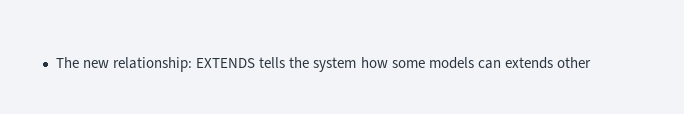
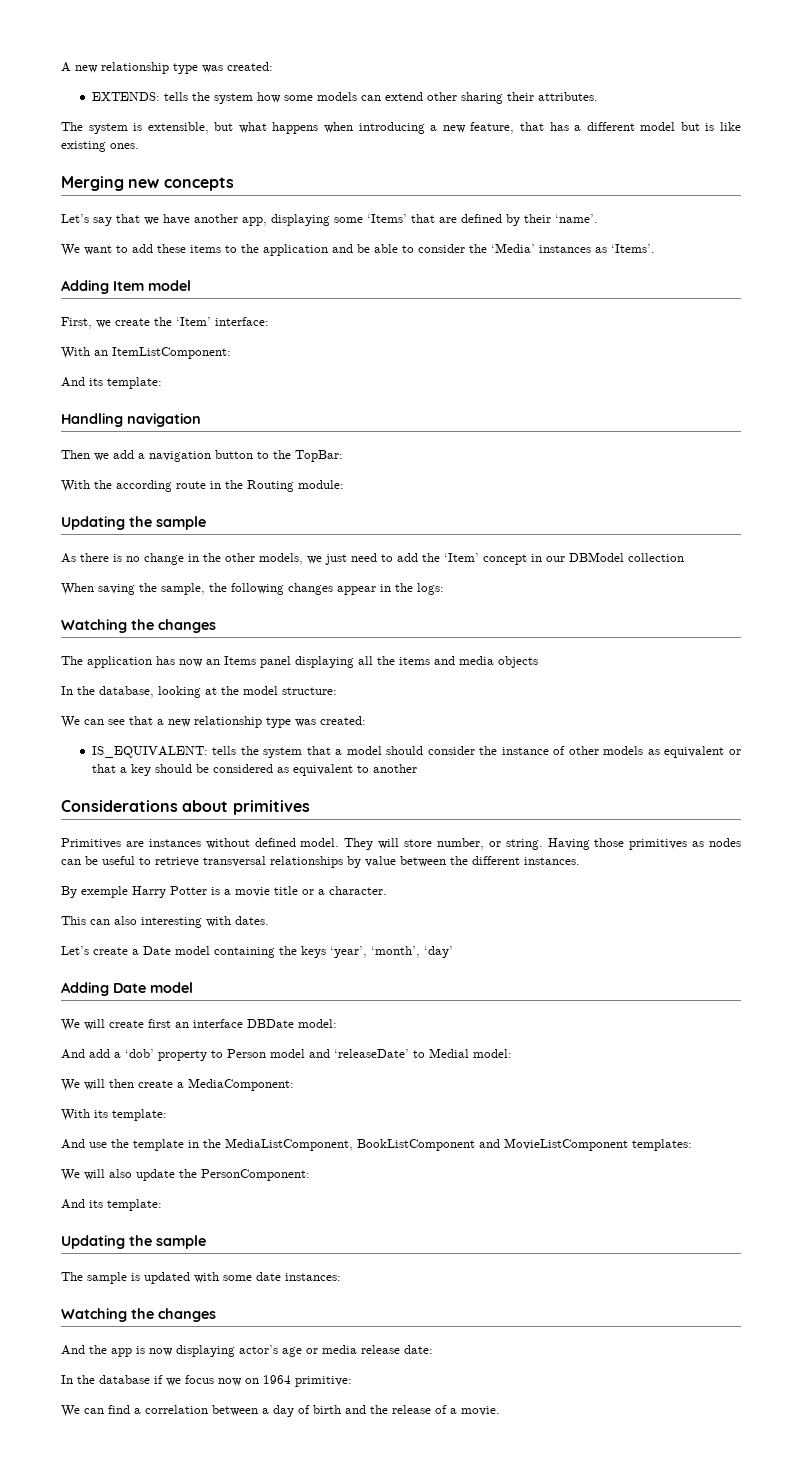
- The new relationship: EXTENDS tells the system how some models can extends other
+ A new relationship type was created:
+ EXTENDS: tells the system how some models can extend other sharing their attributes.
+ The system is extensible, but what happens when introducing a new feature, that has a different model but is like existing ones.
+ Merging new concepts
+ Let’s say that we have another app, displaying some ‘Items’ that are defined by their ‘name’.
+ We want to add these items to the application and be able to consider the ‘Media’ instances as ‘Items’.
+ Adding Item model
+ First, we create the ‘Item’ interface:
+ With an ItemListComponent:
+ And its template:
+ Handling navigation
+ Then we add a navigation button to the TopBar:
+ With the according route in the Routing module:
+ Updating the sample
+ As there is no change in the other models, we just need to add the ‘Item’ concept in our DBModel collection
+ When saving the sample, the following changes appear in the logs:
+ Watching the changes
+ The application has now an Items panel displaying all the items and media objects
+ In the database, looking at the model structure:
+ We can see that a new relationship type was created:
+ IS_EQUIVALENT: tells the system that a model should consider the instance of other models as equivalent or that a key should be considered as equivalent to another
+ Considerations about primitives
+ Primitives are instances without defined model. They will store number, or string. Having those primitives as nodes can be useful to retrieve transversal relationships by value between the different instances.
+ By exemple Harry Potter is a movie title or a character.
+ This can also interesting with dates.
+ Let’s create a Date model containing the keys ‘year’, ‘month’, ‘day’
+ Adding Date model
+ We will create first an interface DBDate model:
+ And add a ‘dob’ property to Person model and ‘releaseDate’ to Medial model:
+ We will then create a MediaComponent:
+ With its template:
+ And use the template in the MediaListComponent, BookListComponent and MovieListComponent templates:
+ We will also update the PersonComponent:
+ And its template:
+ Updating the sample
+ The sample is updated with some date instances:
+ Watching the changes
+ And the app is now displaying actor’s age or media release date:
+ In the database if we focus now on 1964 primitive:
+ We can find a correlation between a day of birth and the release of a movie.

